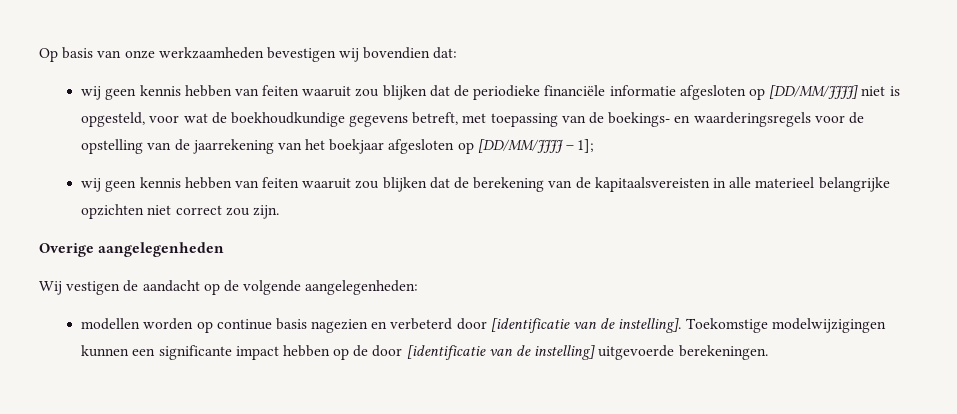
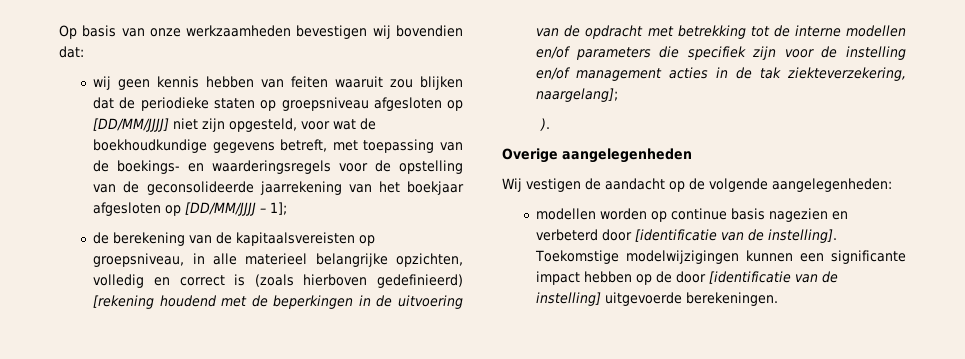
- wij geen kennis hebben van feiten waaruit zou blijken dat de periodieke financiële informatie afgesloten op [DD/MM/JJJJ] niet is opgesteld, voor wat de boekhoudkundige gegevens betreft, met toepassing van de boekings- en waarderingsregels voor de opstelling van de jaarrekening van het boekjaar afgesloten op [DD/MM/JJJJ – 1];
+ wij geen kennis hebben van feiten waaruit zou blijken dat de periodieke staten op groepsniveau afgesloten op [DD/MM/JJJJ] niet zijn opgesteld, voor wat de boekhoudkundige gegevens betreft, met toepassing van de boekings- en waarderingsregels voor de opstelling van de geconsolideerde jaarrekening van het boekjaar afgesloten op [DD/MM/JJJJ – 1];
- wij geen kennis hebben van feiten waaruit zou blijken dat de berekening van de kapitaalsvereisten in alle materieel belangrijke opzichten niet correct zou zijn.
+ de berekening van de kapitaalsvereisten op groepsniveau, in alle materieel belangrijke opzichten, volledig en correct is (zoals hierboven gedefinieerd) [rekening houdend met de beperkingen in de uitvoering van de opdracht met betrekking tot de interne modellen en/of parameters die specifiek zijn voor de instelling en/of management acties in de tak ziekteverzekering, naargelang];
+ ).

